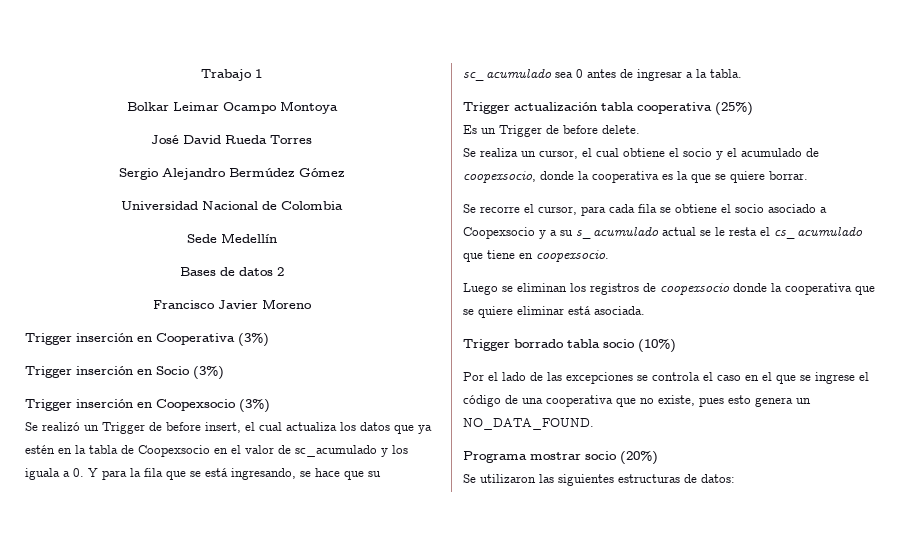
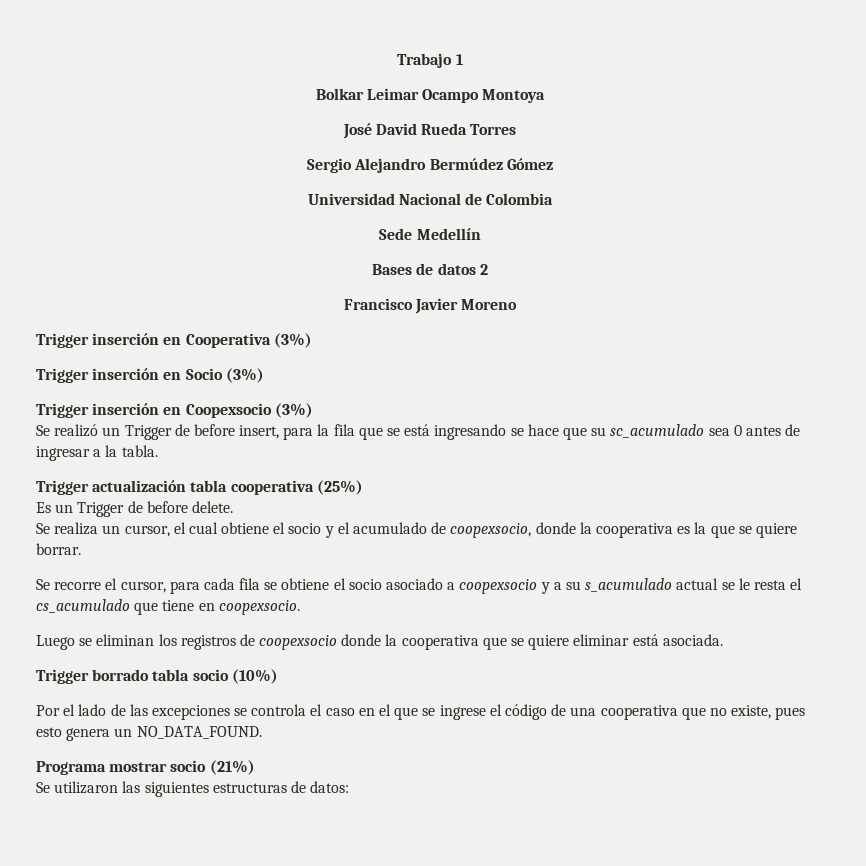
- Se realizó un Trigger de before insert, el cual actualiza los datos que ya estén en la tabla de Coopexsocio en el valor de sc_acumulado y los iguala a 0. Y para la fila que se está ingresando, se hace que su sc_acumulado sea 0 antes de ingresar a la tabla.
+ Se realizó un Trigger de before insert, para la fila que se está ingresando se hace que su sc_acumulado sea 0 antes de ingresar a la tabla.
- Se recorre el cursor, para cada fila se obtiene el socio asociado a Coopexsocio y a su s_acumulado actual se le resta el cs_acumulado que tiene en coopexsocio.
+ Se recorre el cursor, para cada fila se obtiene el socio asociado a coopexsocio y a su s_acumulado actual se le resta el cs_acumulado que tiene en coopexsocio.
- Programa mostrar socio (20%)
+ Programa mostrar socio (21%)

